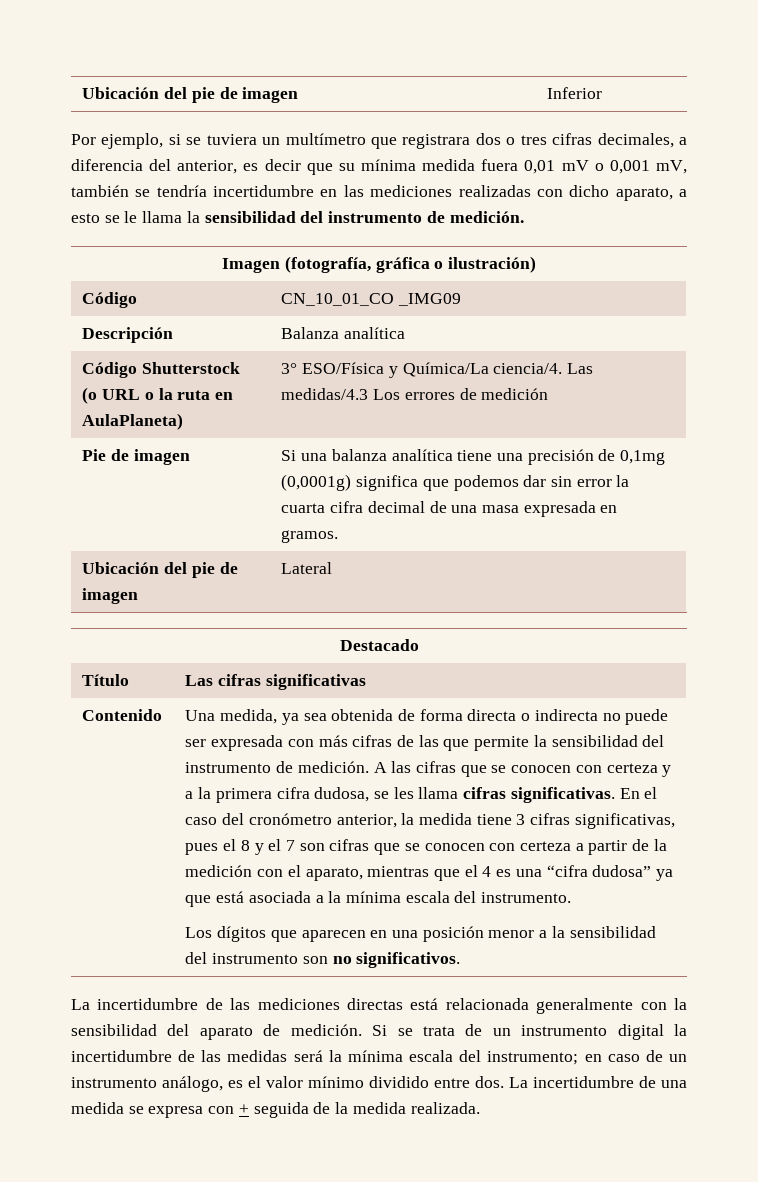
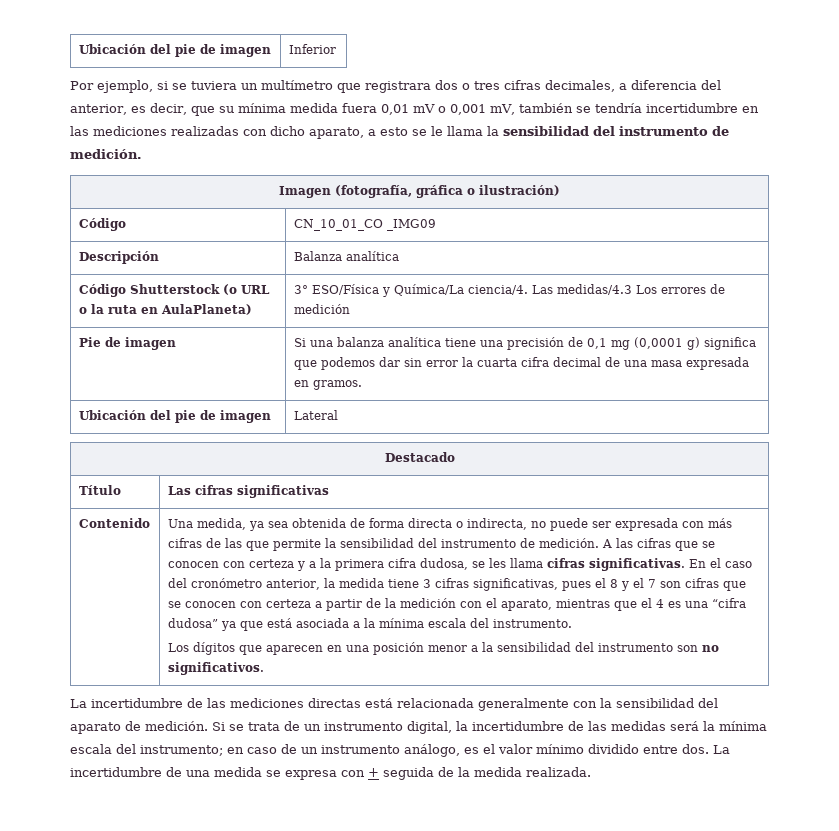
- Por ejemplo, si se tuviera un multímetro que registrara dos o tres cifras decimales, a diferencia del anterior, es decir que su mínima medida fuera 0,01 mV o 0,001 mV, también se tendría incertidumbre en las mediciones realizadas con dicho aparato, a esto se le llama la sensibilidad del instrumento de medición.
+ Por ejemplo, si se tuviera un multímetro que registrara dos o tres cifras decimales, a diferencia del anterior, es decir, que su mínima medida fuera 0,01 mV o 0,001 mV, también se tendría incertidumbre en las mediciones realizadas con dicho aparato, a esto se le llama la sensibilidad del instrumento de medición.
- Pie de imagen | Si una balanza analítica tiene una precisión de 0,1mg (0,0001g) significa que podemos dar sin error la cuarta cifra decimal de una masa expresada en gramos.
+ Pie de imagen | Si una balanza analítica tiene una precisión de 0,1 mg (0,0001 g) significa que podemos dar sin error la cuarta cifra decimal de una masa expresada en gramos.
- Una medida, ya sea obtenida de forma directa o indirecta no puede ser expresada con más cifras de las que permite la sensibilidad del instrumento de medición.
+ Una medida, ya sea obtenida de forma directa o indirecta, no puede ser expresada con más cifras de las que permite la sensibilidad del instrumento de medición.
- Si se trata de un instrumento digital la incertidumbre de las medidas será la mínima escala del instrumento; en caso de un instrumento análogo, es el valor mínimo dividido entre dos.
+ Si se trata de un instrumento digital, la incertidumbre de las medidas será la mínima escala del instrumento; en caso de un instrumento análogo, es el valor mínimo dividido entre dos.

